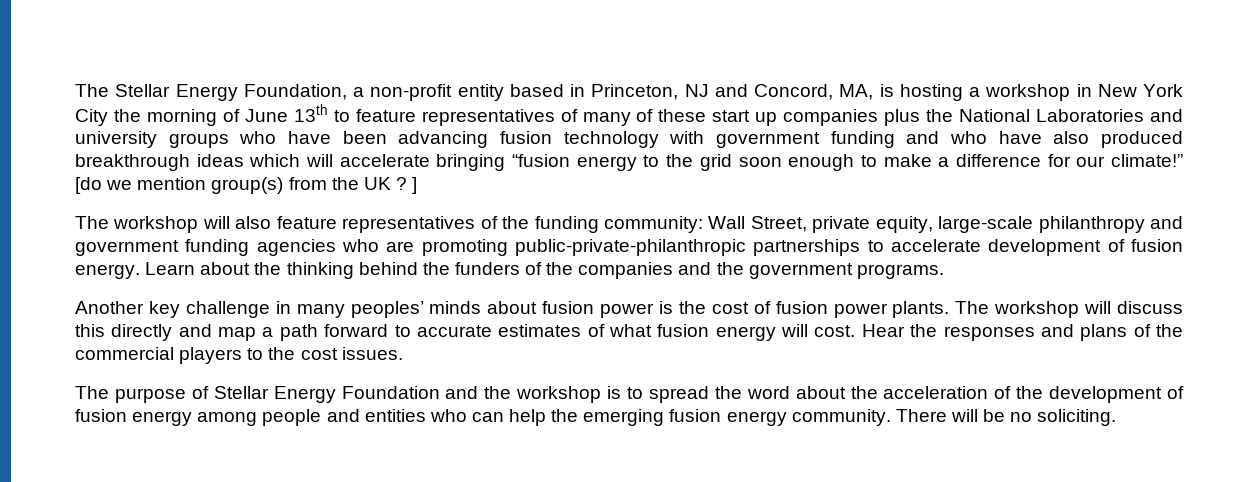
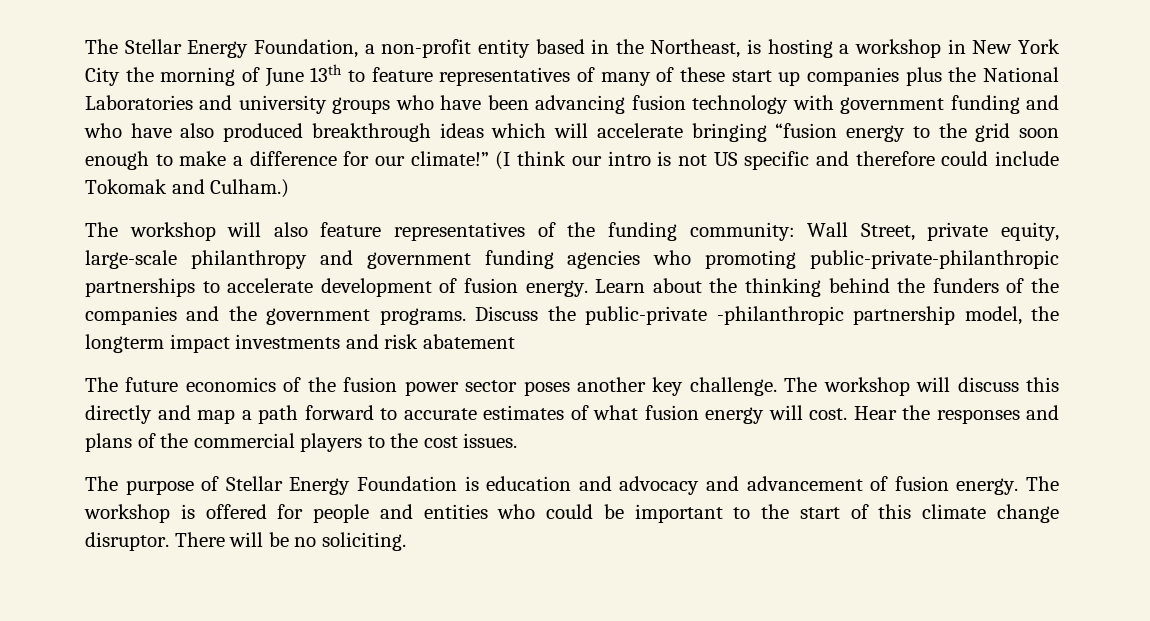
- The Stellar Energy Foundation, a non-profit entity based in Princeton, NJ and Concord, MA, is hosting a workshop in New York City the morning of June 13th to feature representatives of many of these start up companies plus the National Laboratories and university groups who have been advancing fusion technology with government funding and who have also produced breakthrough ideas which will accelerate bringing “fusion energy to the grid soon enough to make a difference for our climate!”
+ The Stellar Energy Foundation, a non-profit entity based in the Northeast, is hosting a workshop in New York City the morning of June 13th to feature representatives of many of these start up companies plus the National Laboratories and university groups who have been advancing fusion technology with government funding and who have also produced breakthrough ideas which will accelerate bringing “fusion energy to the grid soon enough to make a difference for our climate!”
- [do we mention group(s) from the UK ? ]
+ (I think our intro is not US specific and therefore could include Tokomak and Culham.)
- The workshop will also feature representatives of the funding community: Wall Street, private equity, large-scale philanthropy and government funding agencies who are promoting public-private-philanthropic partnerships to accelerate development of fusion energy.
+ The workshop will also feature representatives of the funding community: Wall Street, private equity, large-scale philanthropy and government funding agencies who promoting public-private-philanthropic partnerships to accelerate development of fusion energy.
- Learn about the thinking behind the funders of the companies and the government programs.
- Another key challenge in many peoples’ minds about fusion power is the cost of fusion power plants.
+ Learn about the thinking behind the funders of the companies and the government programs. Discuss the public-private -philanthropic partnership model, the longterm impact investments and risk abatement
+ The future economics of the fusion power sector poses another key challenge.
- The purpose of Stellar Energy Foundation and the workshop is to spread the word about the acceleration of the development of fusion energy among people and entities who can help the emerging fusion energy community.
+ The purpose of Stellar Energy Foundation is education and advocacy and advancement of fusion energy. The workshop is offered for people and entities who could be important to the start of this climate change disruptor.

